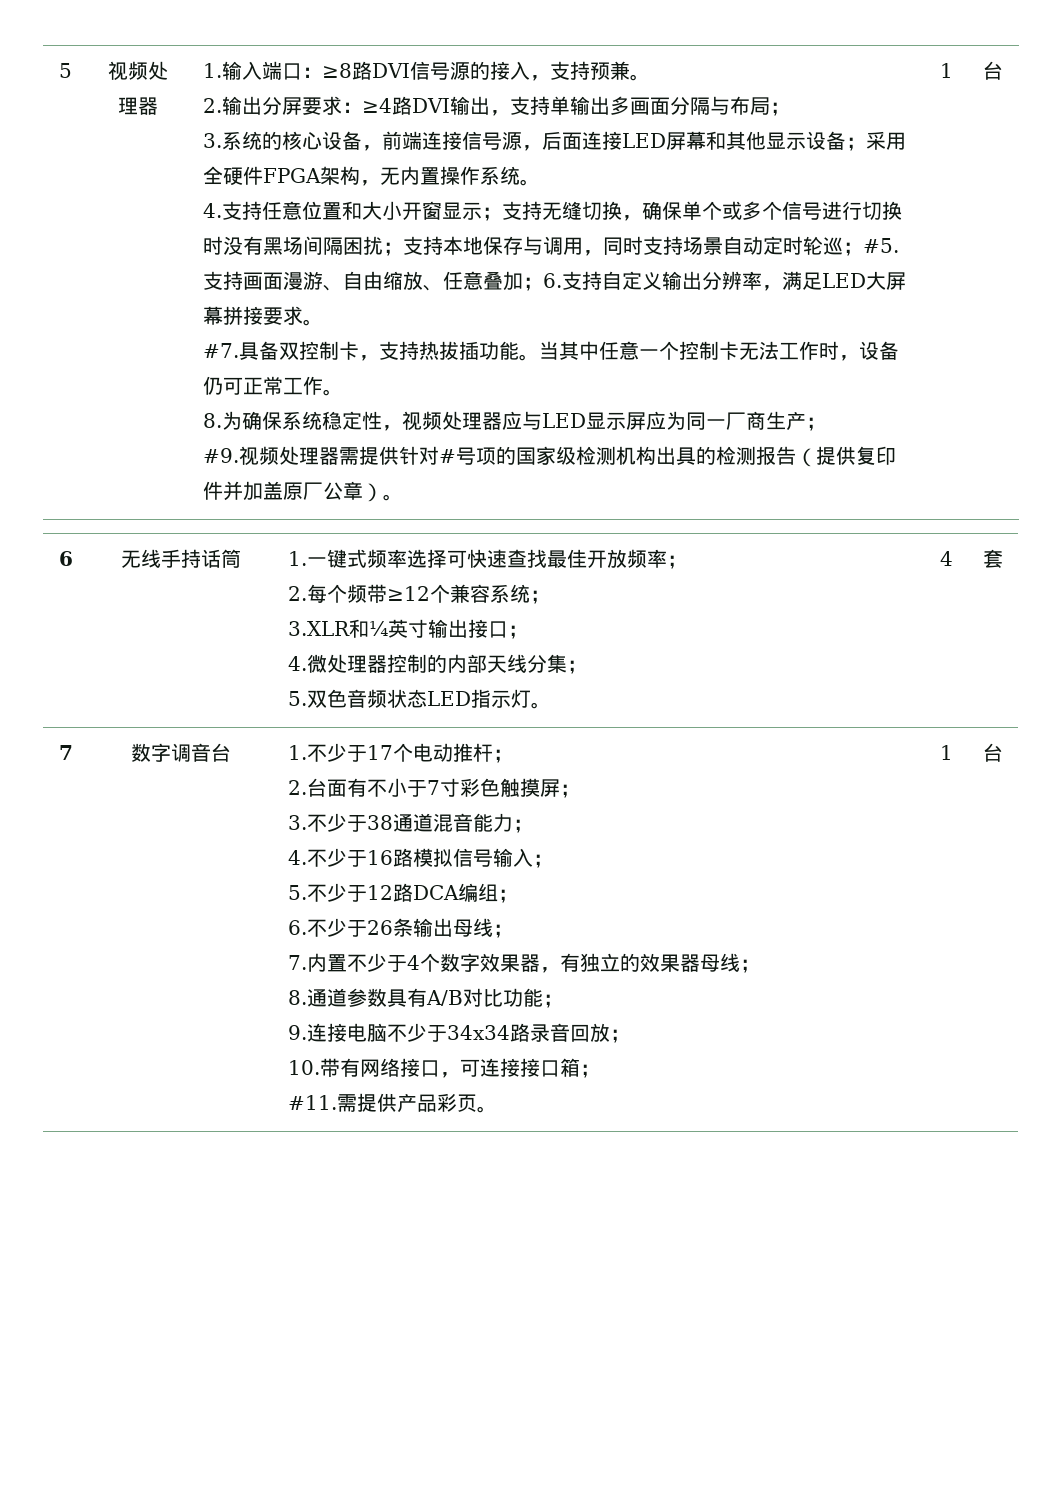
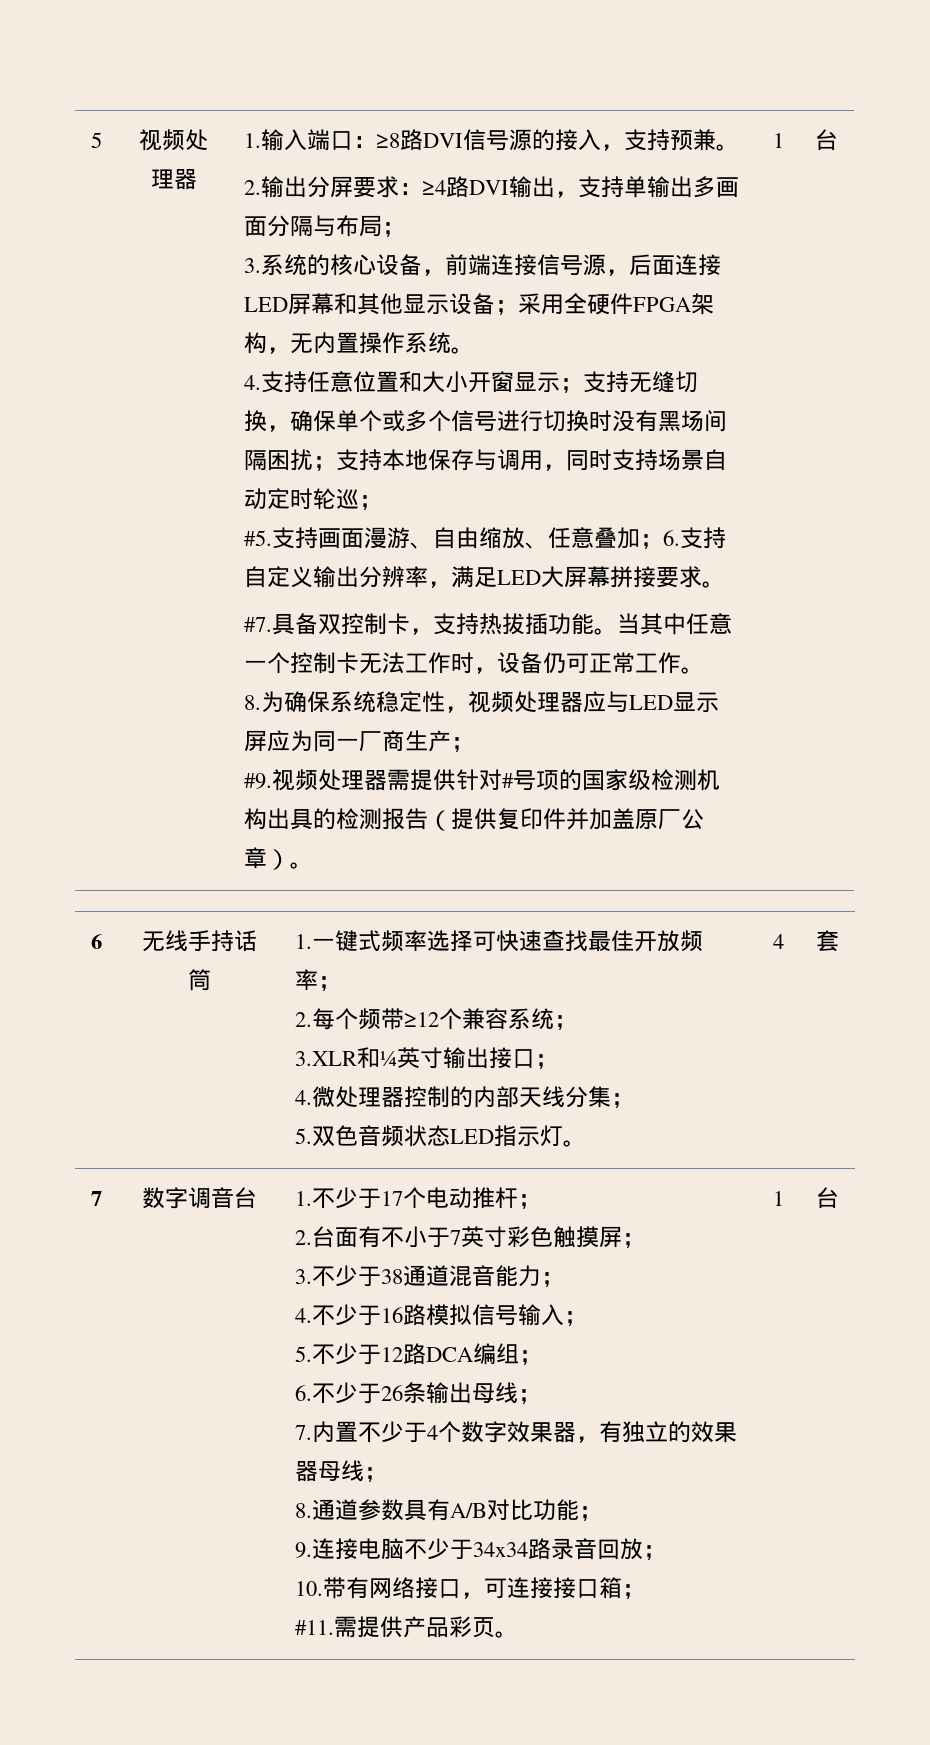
- 4.支持任意位置和大小开窗显示；支持无缝切换，确保单个或多个信号进行切换时没有黑场间隔困扰；支持本地保存与调用，同时支持场景自动定时轮巡；#5.
+ 4.支持任意位置和大小开窗显示；支持无缝切换，确保单个或多个信号进行切换时没有黑场间隔困扰；支持本地保存与调用，同时支持场景自动定时轮巡；
+ #5.
- 2.台面有不小于7寸彩色触摸屏；
+ 2.台面有不小于7英寸彩色触摸屏；

